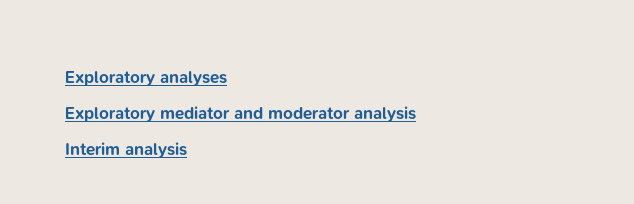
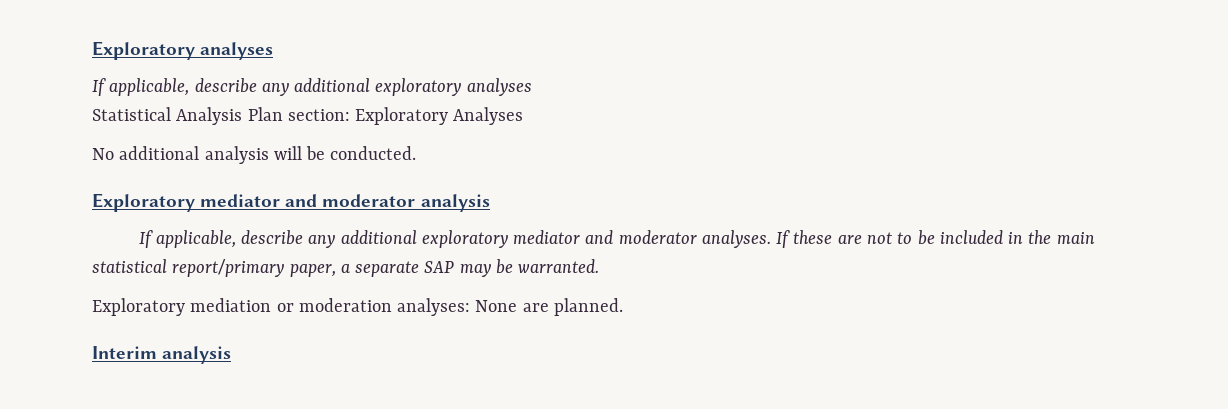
+ If applicable, describe any additional exploratory analyses
+ Statistical Analysis Plan section: Exploratory Analyses
+ No additional analysis will be conducted.
+ If applicable, describe any additional exploratory mediator and moderator analyses. If these are not to be included in the main statistical report/primary paper, a separate SAP may be warranted.
+ Exploratory mediation or moderation analyses: None are planned.

